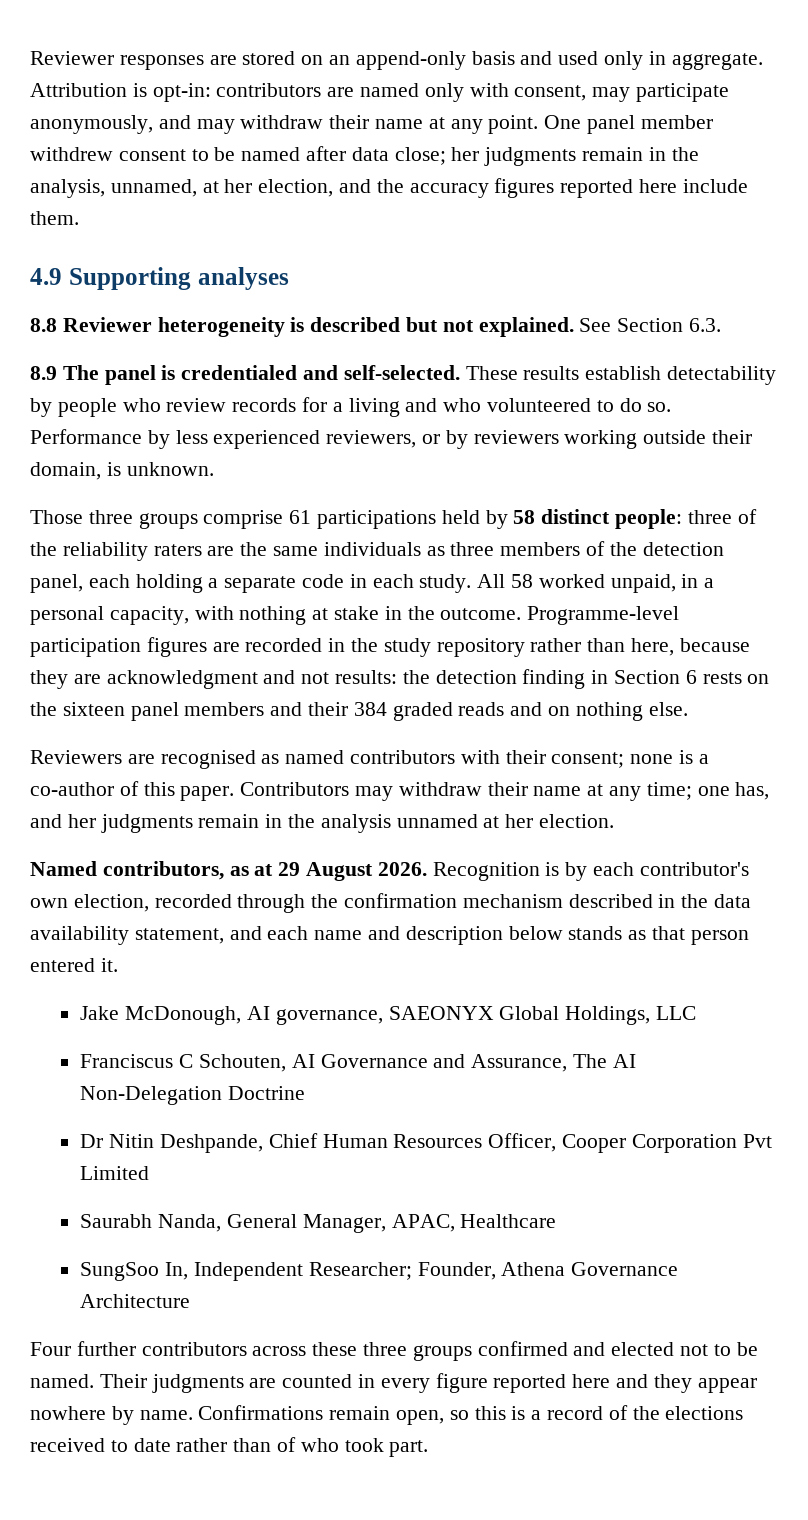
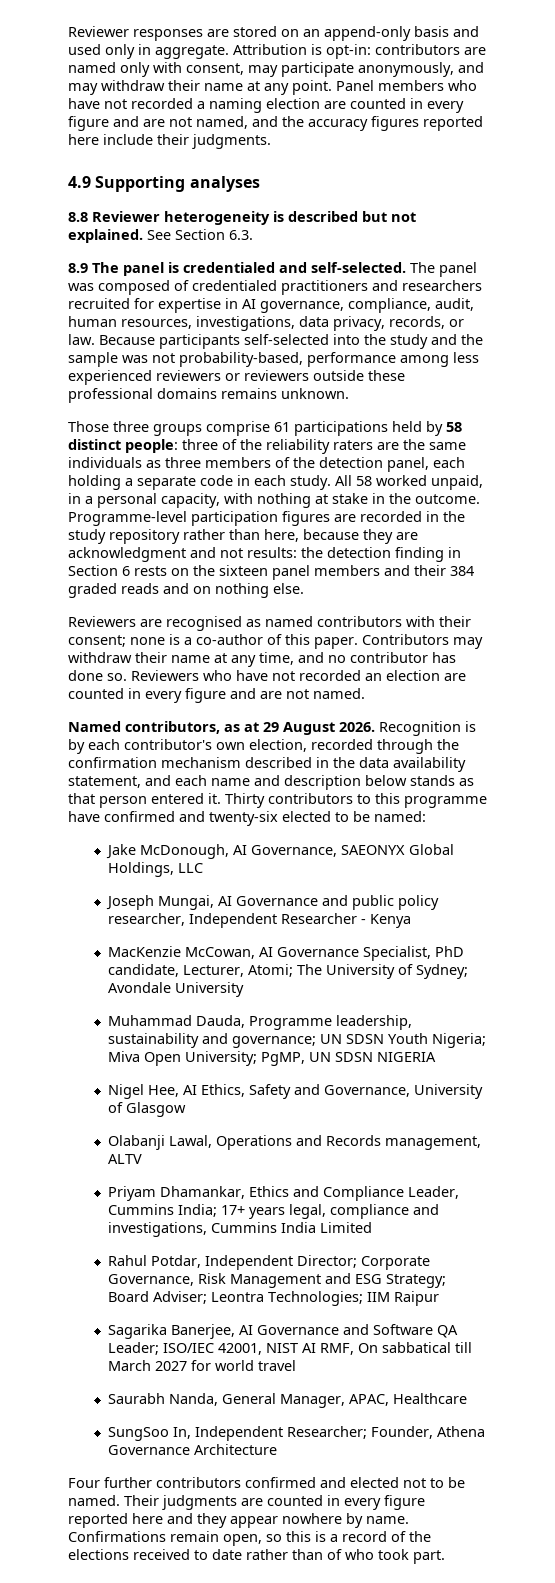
- One panel member withdrew consent to be named after data close; her judgments remain in the analysis, unnamed, at her election, and the accuracy figures reported here include them.
+ Panel members who have not recorded a naming election are counted in every figure and are not named, and the accuracy figures reported here include their judgments.
- These results establish detectability by people who review records for a living and who volunteered to do so. Performance by less experienced reviewers, or by reviewers working outside their domain, is unknown.
+ The panel was composed of credentialed practitioners and researchers recruited for expertise in AI governance, compliance, audit, human resources, investigations, data privacy, records, or law. Because participants self-selected into the study and the sample was not probability-based, performance among less experienced reviewers or reviewers outside these professional domains remains unknown.
- Contributors may withdraw their name at any time; one has, and her judgments remain in the analysis unnamed at her election.
+ Contributors may withdraw their name at any time, and no contributor has done so. Reviewers who have not recorded an election are counted in every figure and are not named.
+ Thirty contributors to this programme have confirmed and twenty-six elected to be named:
- Jake McDonough, AI governance, SAEONYX Global Holdings, LLC
+ Jake McDonough, AI Governance, SAEONYX Global Holdings, LLC
- Franciscus C Schouten, AI Governance and Assurance, The AI Non-Delegation Doctrine
- Dr Nitin Deshpande, Chief Human Resources Officer, Cooper Corporation Pvt Limited
+ Joseph Mungai, AI Governance and public policy researcher, Independent Researcher - Kenya
+ MacKenzie McCowan, AI Governance Specialist, PhD candidate, Lecturer, Atomi; The University of Sydney; Avondale University
+ Muhammad Dauda, Programme leadership, sustainability and governance; UN SDSN Youth Nigeria; Miva Open University; PgMP, UN SDSN NIGERIA
+ Nigel Hee, AI Ethics, Safety and Governance, University of Glasgow
+ Olabanji Lawal, Operations and Records management, ALTV
+ Priyam Dhamankar, Ethics and Compliance Leader, Cummins India; 17+ years legal, compliance and investigations, Cummins India Limited
+ Rahul Potdar, Independent Director; Corporate Governance, Risk Management and ESG Strategy; Board Adviser; Leontra Technologies; IIM Raipur
+ Sagarika Banerjee, AI Governance and Software QA Leader; ISO/IEC 42001, NIST AI RMF, On sabbatical till March 2027 for world travel
- Four further contributors across these three groups confirmed and elected not to be named.
+ Four further contributors confirmed and elected not to be named.

